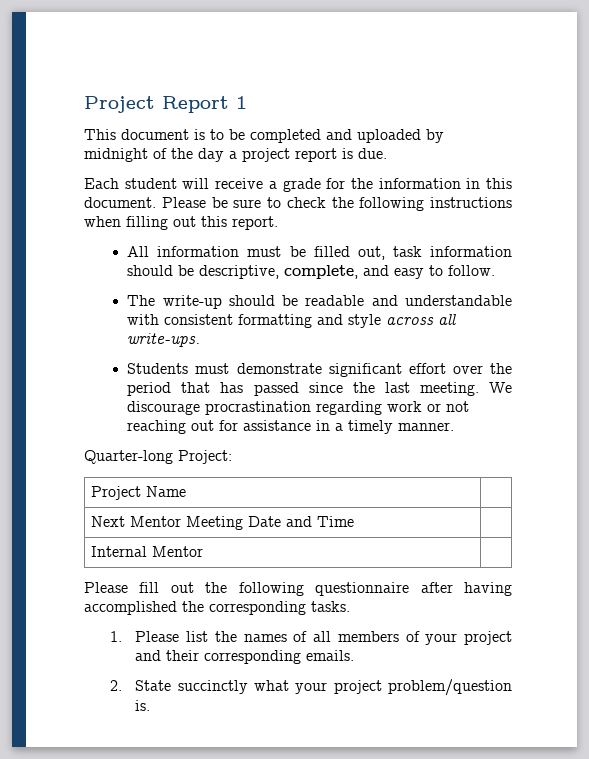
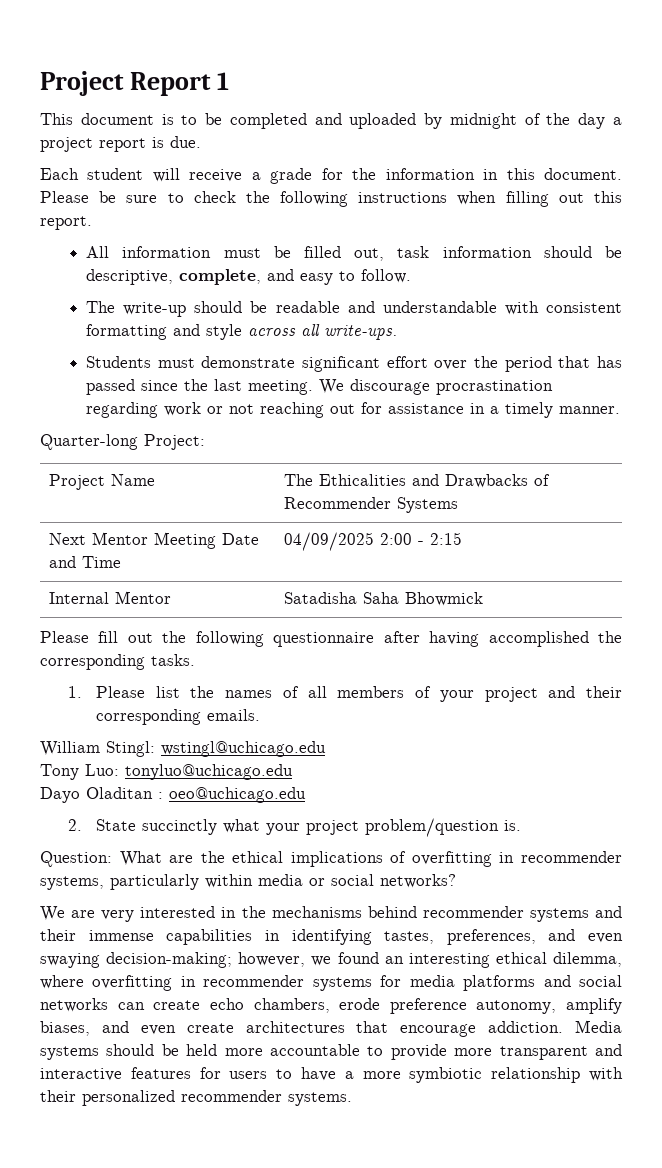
- Project Name |
+ Project Name | The Ethicalities and Drawbacks of Recommender Systems
- Next Mentor Meeting Date and Time |
+ Next Mentor Meeting Date and Time | 04/09/2025 2:00 - 2:15
- Internal Mentor |
+ Internal Mentor | Satadisha Saha Bhowmick
+ William Stingl: wstingl@uchicago.edu
+ Tony Luo: tonyluo@uchicago.edu
+ Dayo Oladitan : oeo@uchicago.edu
+ Question: What are the ethical implications of overfitting in recommender systems, particularly within media or social networks?
+ We are very interested in the mechanisms behind recommender systems and their immense capabilities in identifying tastes, preferences, and even swaying decision-making; however, we found an interesting ethical dilemma, where overfitting in recommender systems for media platforms and social networks can create echo chambers, erode preference autonomy, amplify biases, and even create architectures that encourage addiction. Media systems should be held more accountable to provide more transparent and interactive features for users to have a more symbiotic relationship with their personalized recommender systems.

